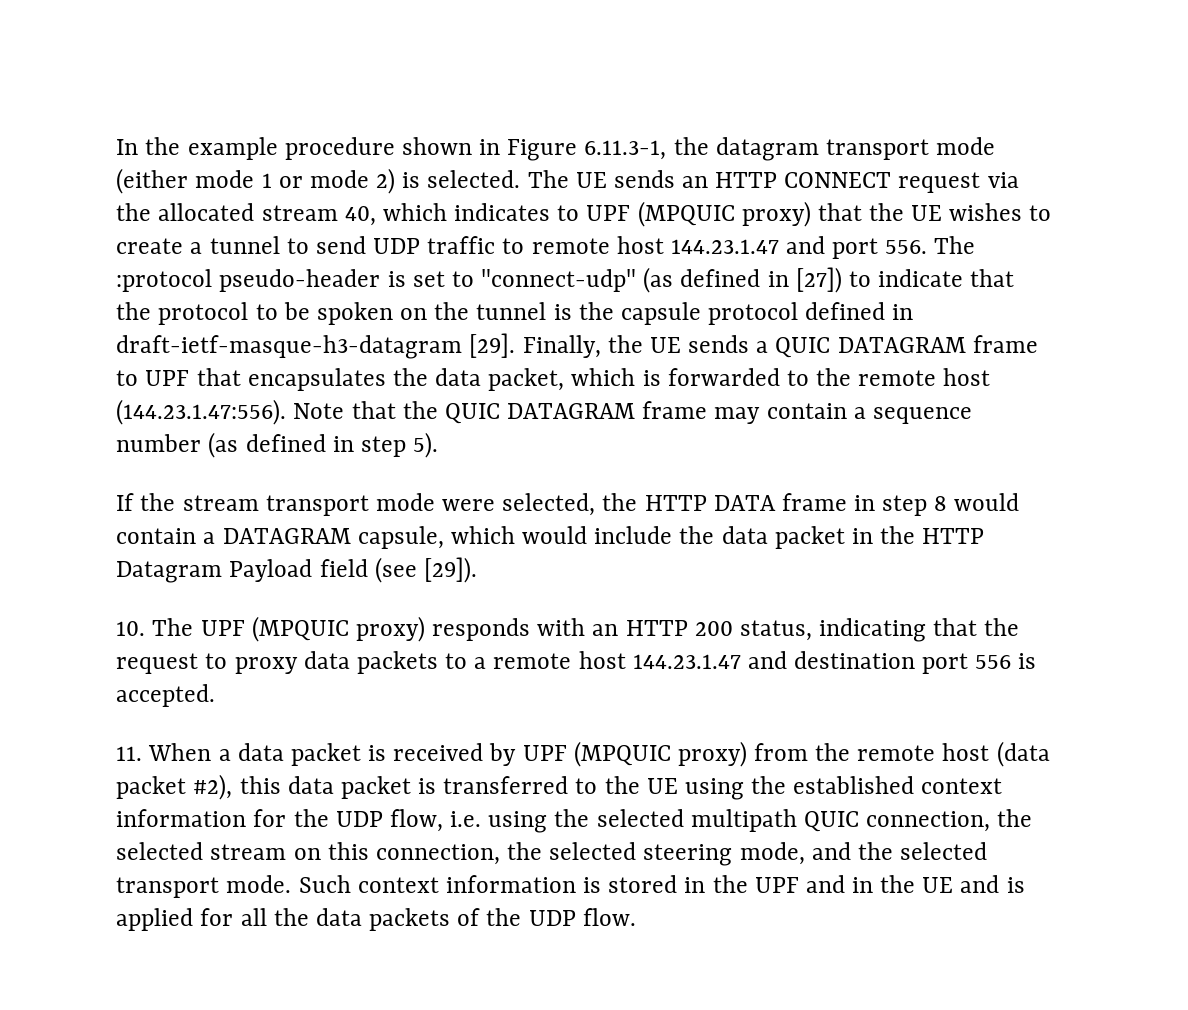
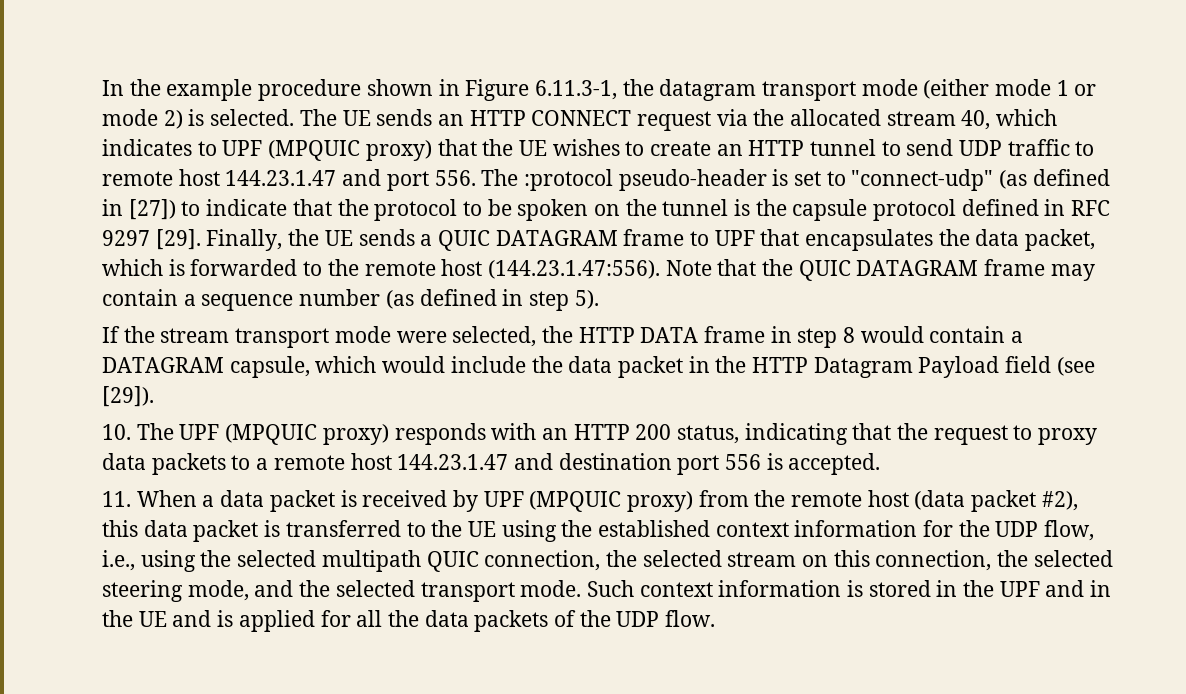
- The UE sends an HTTP CONNECT request via the allocated stream 40, which indicates to UPF (MPQUIC proxy) that the UE wishes to create a tunnel to send UDP traffic to remote host 144.23.1.47 and port 556. The :protocol pseudo-header is set to "connect-udp" (as defined in [27]) to indicate that the protocol to be spoken on the tunnel is the capsule protocol defined in draft-ietf-masque-h3-datagram [29].
+ The UE sends an HTTP CONNECT request via the allocated stream 40, which indicates to UPF (MPQUIC proxy) that the UE wishes to create an HTTP tunnel to send UDP traffic to remote host 144.23.1.47 and port 556. The :protocol pseudo-header is set to "connect-udp" (as defined in [27]) to indicate that the protocol to be spoken on the tunnel is the capsule protocol defined in RFC 9297 [29].
- 11. When a data packet is received by UPF (MPQUIC proxy) from the remote host (data packet #2), this data packet is transferred to the UE using the established context information for the UDP flow, i.e. using the selected multipath QUIC connection, the selected stream on this connection, the selected steering mode, and the selected transport mode.
+ 11. When a data packet is received by UPF (MPQUIC proxy) from the remote host (data packet #2), this data packet is transferred to the UE using the established context information for the UDP flow, i.e., using the selected multipath QUIC connection, the selected stream on this connection, the selected steering mode, and the selected transport mode.

